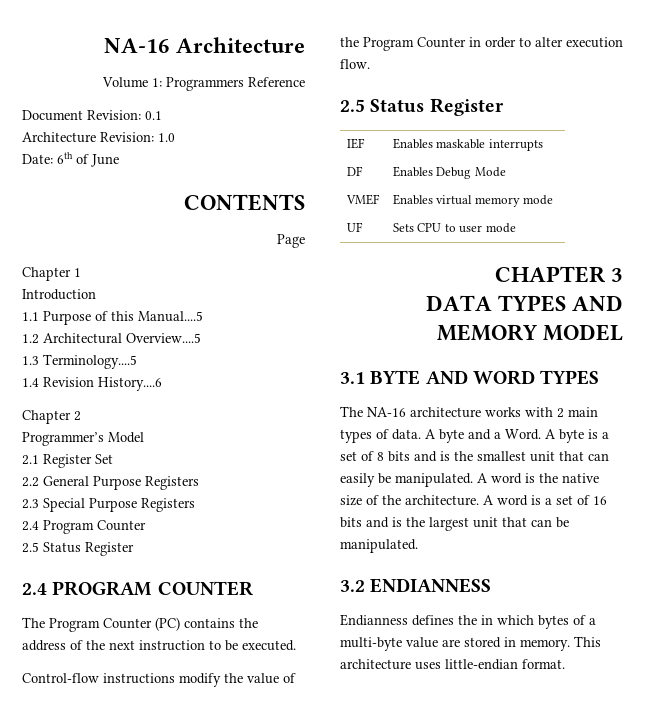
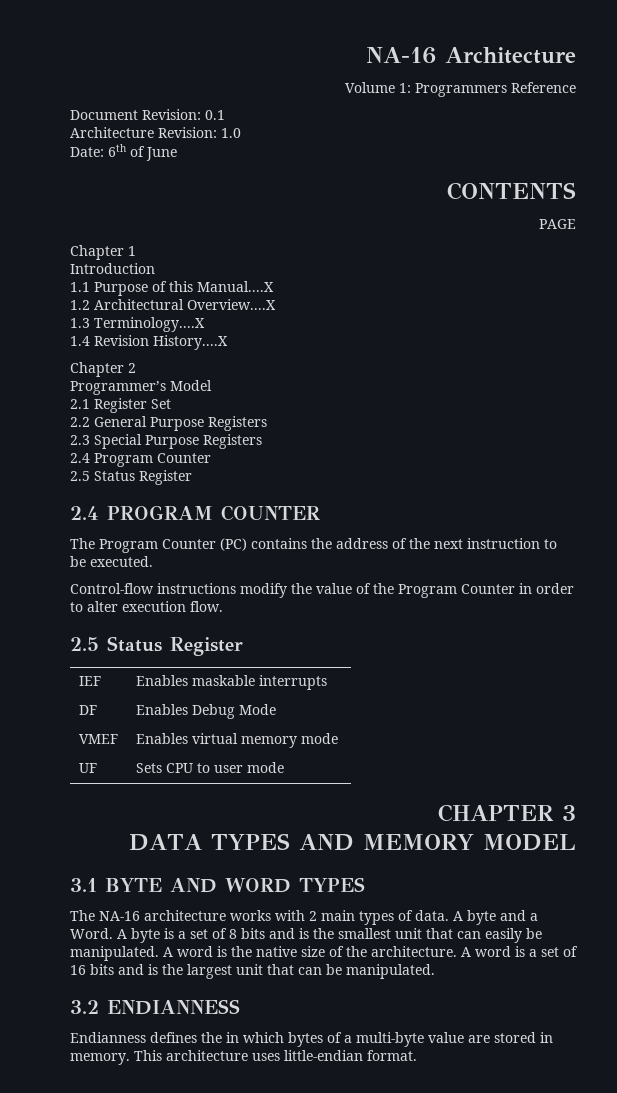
- Page
+ PAGE
- 1.1 Purpose of this Manual....5
+ 1.1 Purpose of this Manual....X
- 1.2 Architectural Overview....5
+ 1.2 Architectural Overview....X
- 1.3 Terminology....5
+ 1.3 Terminology....X
- 1.4 Revision History....6
+ 1.4 Revision History....X

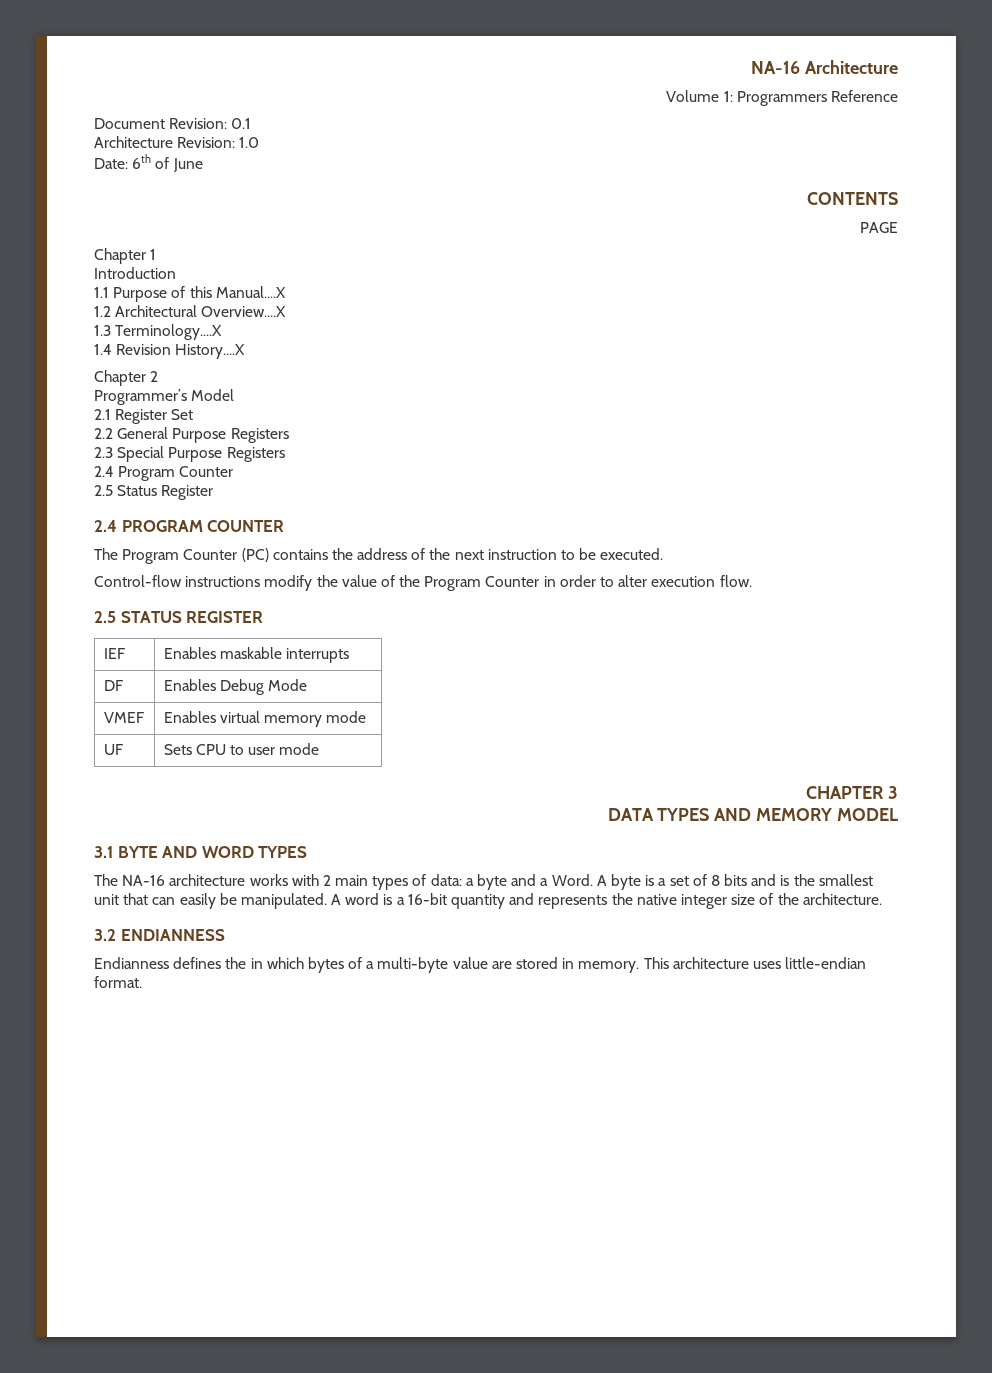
  Control-flow instructions modify the value of the Program Counter in order to alter execution flow.
- 2.5 Status Register
+ 2.5 STATUS REGISTER
- The NA-16 architecture works with 2 main types of data. A byte and a Word.
+ The NA-16 architecture works with 2 main types of data: a byte and a Word.
- A word is the native size of the architecture. A word is a set of 16 bits and is the largest unit that can be manipulated.
+ A word is a 16-bit quantity and represents the native integer size of the architecture.

